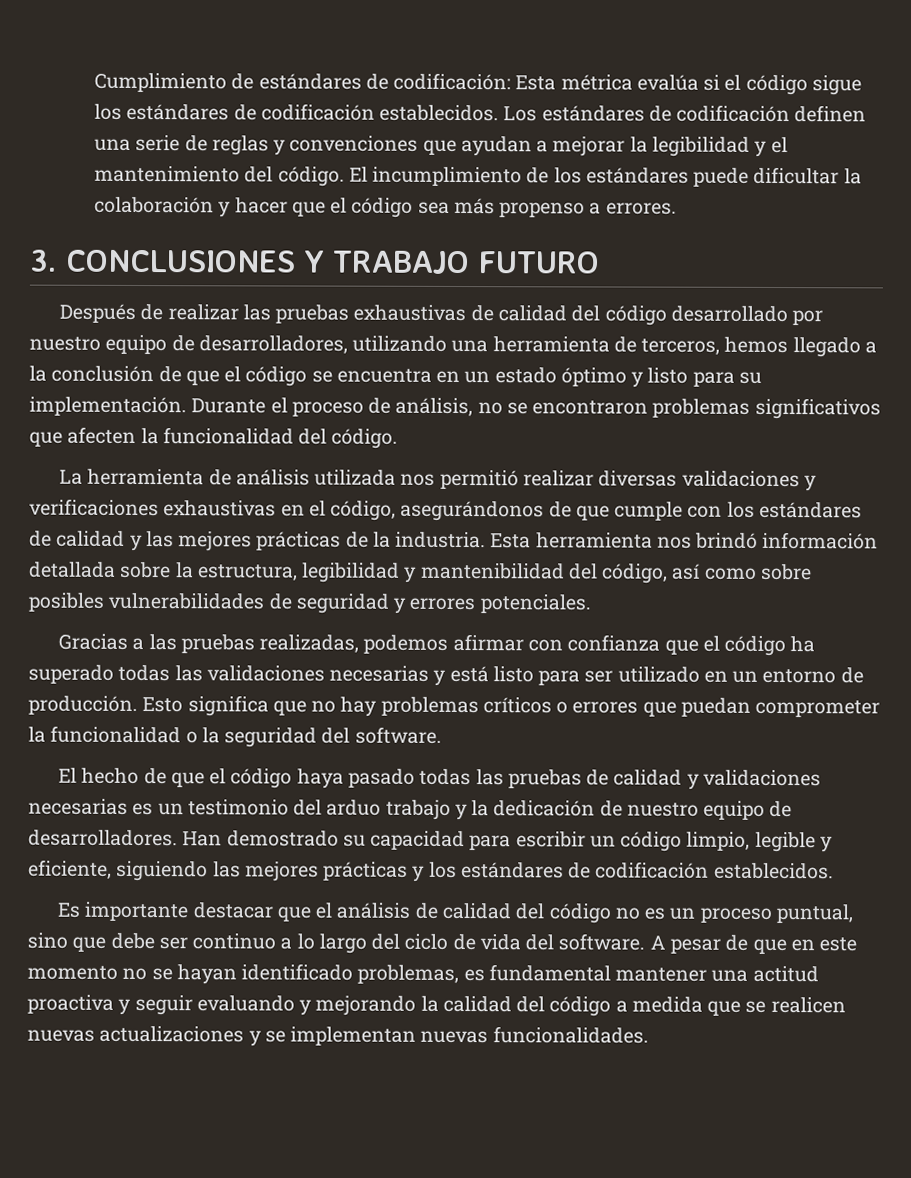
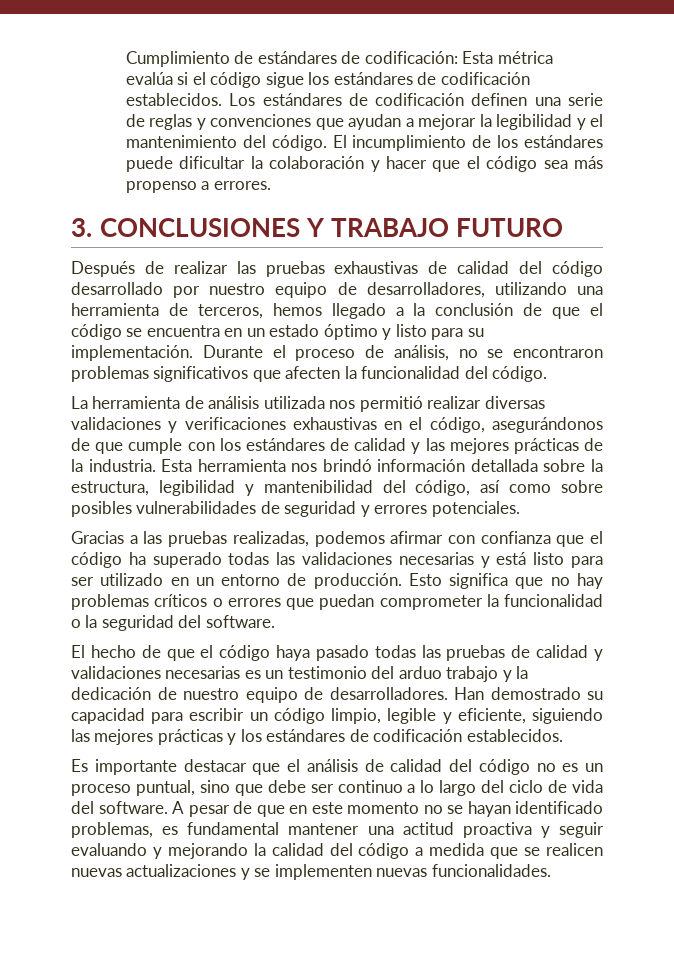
- A pesar de que en este momento no se hayan identificado problemas, es fundamental mantener una actitud proactiva y seguir evaluando y mejorando la calidad del código a medida que se realicen nuevas actualizaciones y se implementan nuevas funcionalidades.
+ A pesar de que en este momento no se hayan identificado problemas, es fundamental mantener una actitud proactiva y seguir evaluando y mejorando la calidad del código a medida que se realicen nuevas actualizaciones y se implementen nuevas funcionalidades.

